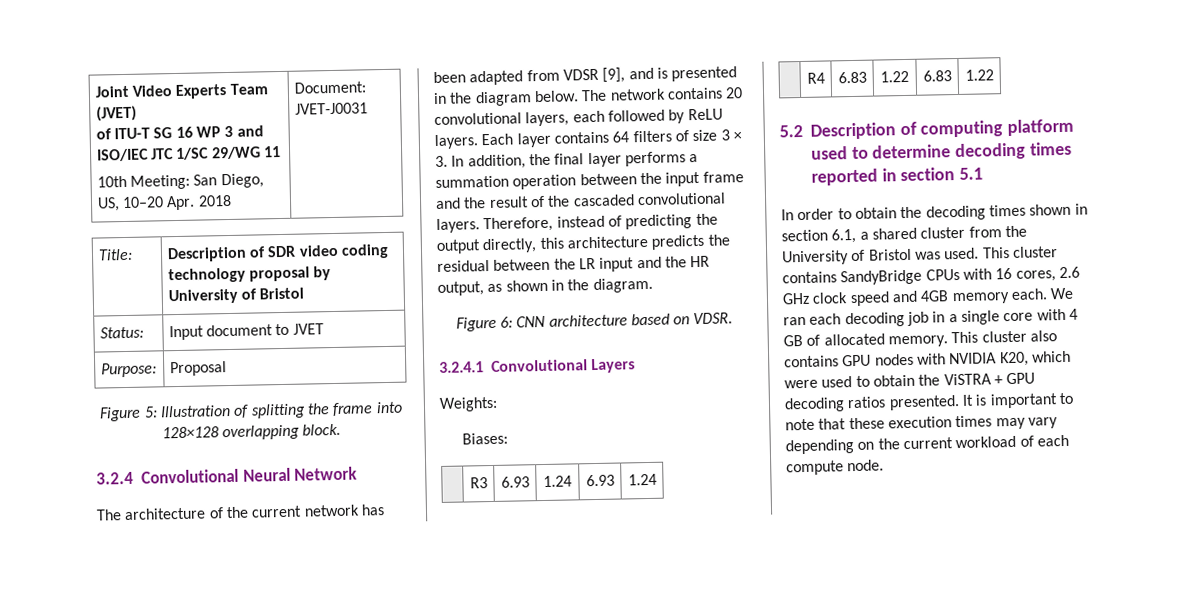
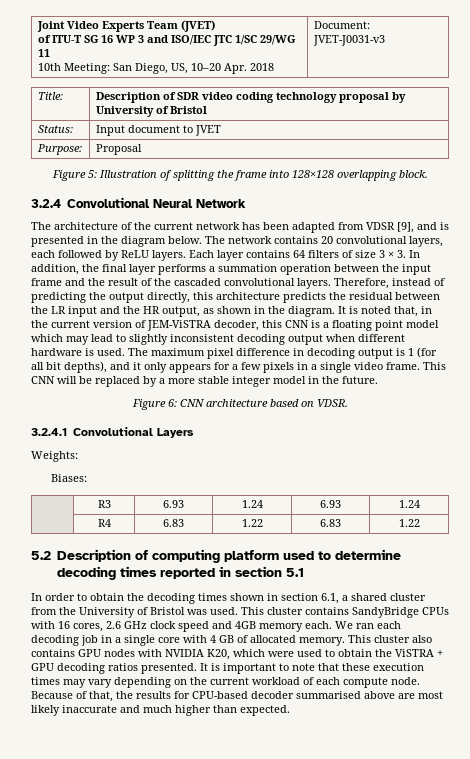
  Joint Video Experts Team (JVET)
  of ITU-T SG 16 WP 3 and ISO/IEC JTC 1/SC 29/WG 11
- 10th Meeting: San Diego, US, 10–20 Apr. 2018 | Document: JVET-J0031
+ 10th Meeting: San Diego, US, 10–20 Apr. 2018 | Document: JVET-J0031-v3
+ It is noted that, in the current version of JEM-ViSTRA decoder, this CNN is a floating point model which may lead to slightly inconsistent decoding output when different hardware is used. The maximum pixel difference in decoding output is 1 (for all bit depths), and it only appears for a few pixels in a single video frame. This CNN will be replaced by a more stable integer model in the future.
+ Because of that, the results for CPU-based decoder summarised above are most likely inaccurate and much higher than expected.

